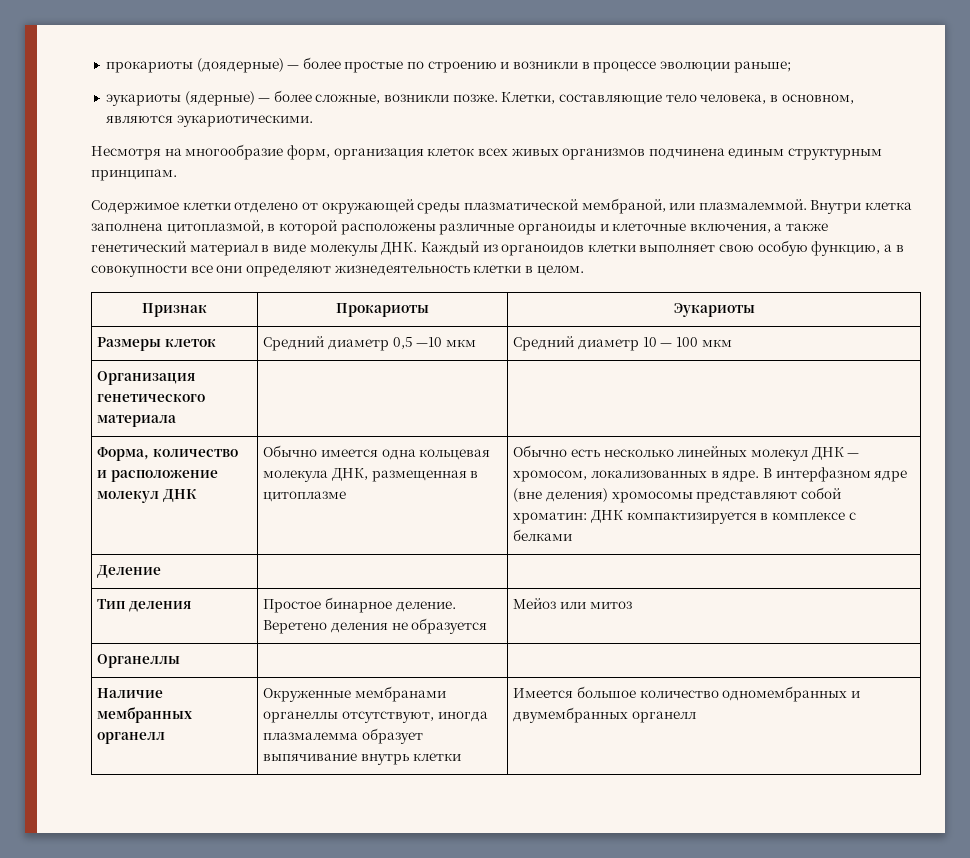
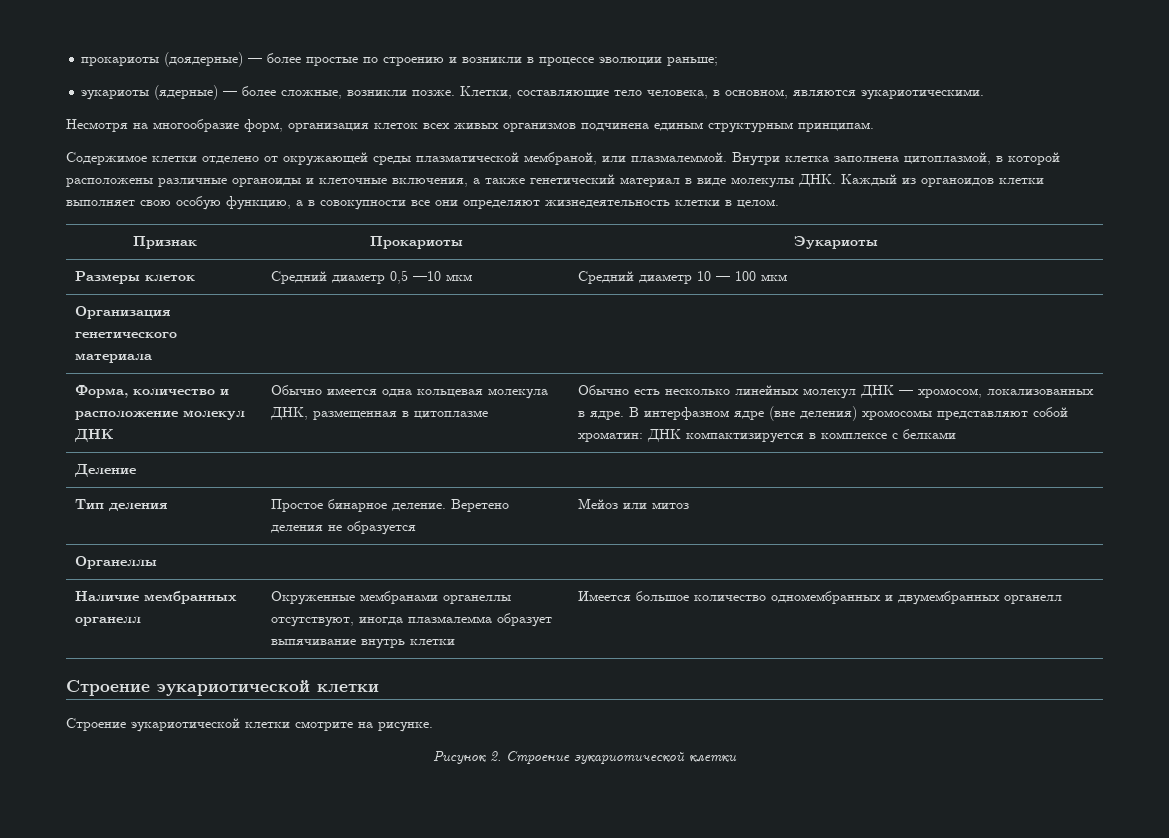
  Наличие мембранных органелл | Окруженные мембранами органеллы отсутствуют, иногда плазмалемма образует выпячивание внутрь клетки | Имеется большое количество одномембранных и двумембранных органелл
+ Строение эукариотической клетки
+ Строение эукариотической клетки смотрите на рисунке.
+ Рисунок 2. Строение эукариотической клетки

